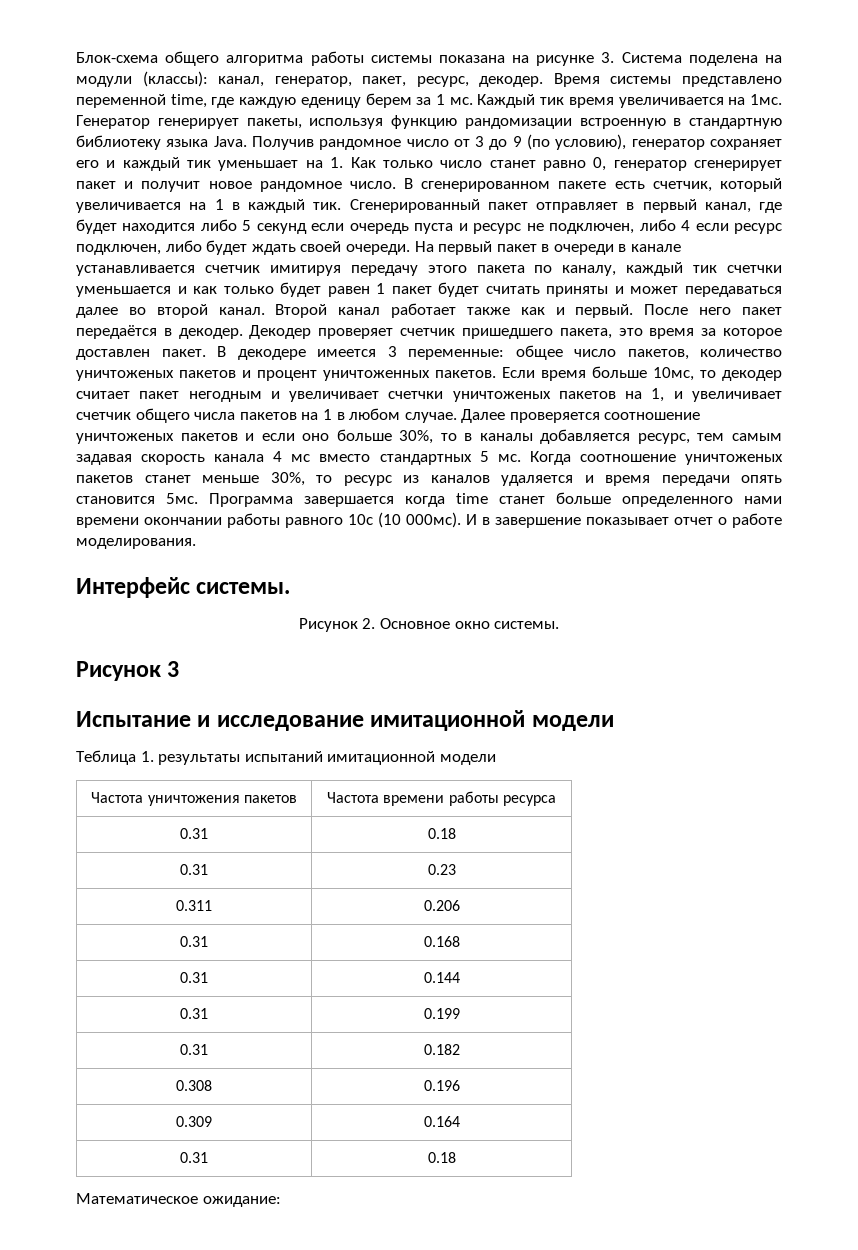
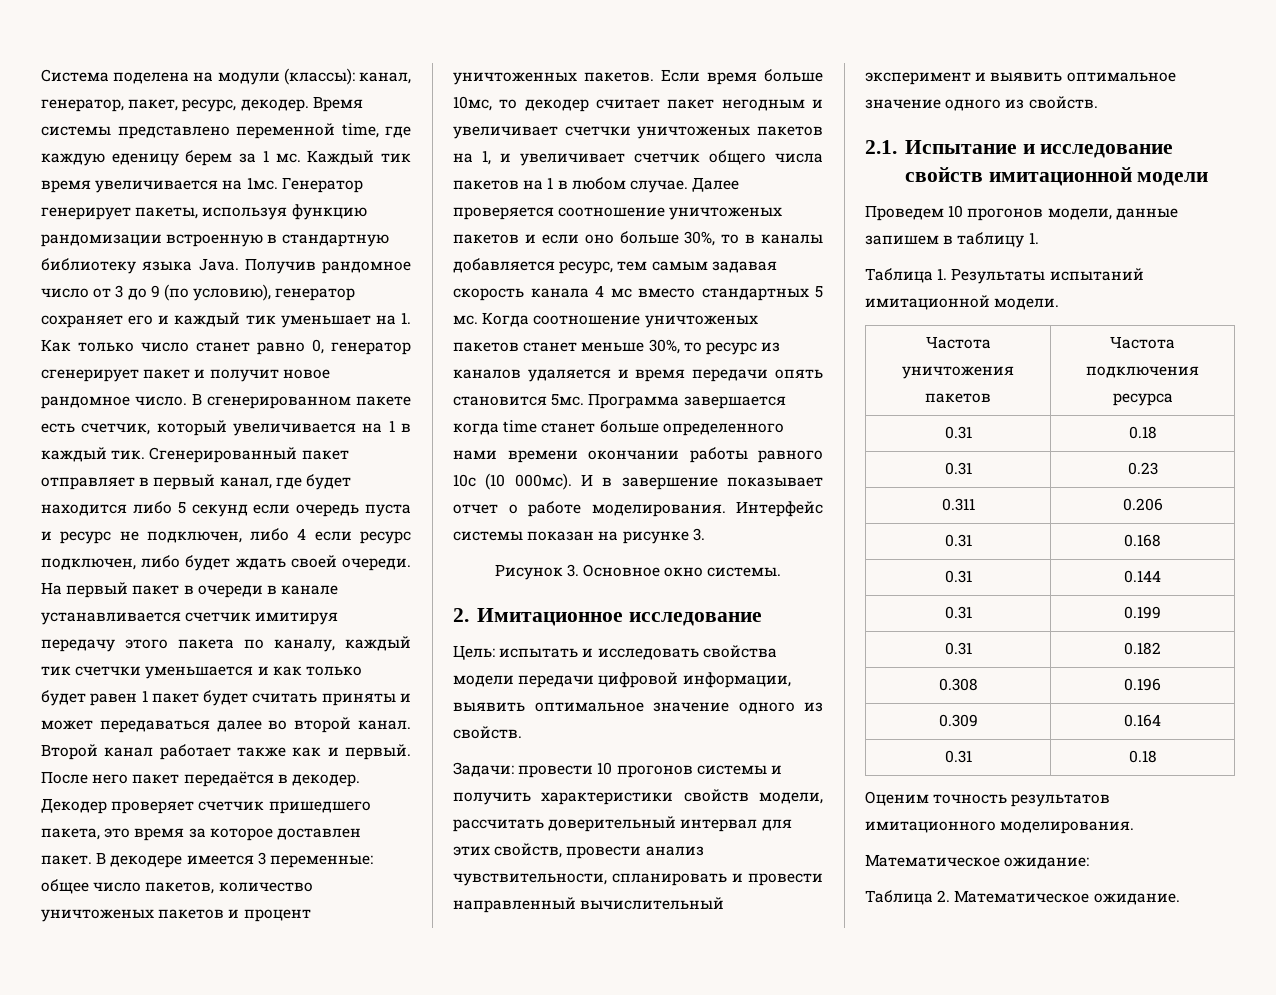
- Блок-схема общего алгоритма работы системы показана на рисунке 3. Система поделена на модули (классы): канал, генератор, пакет, ресурс, декодер.
+ Система поделена на модули (классы): канал, генератор, пакет, ресурс, декодер.
- И в завершение показывает отчет о работе моделирования.
- Интерфейс системы.
- Рисунок 2. Основное окно системы.
+ И в завершение показывает отчет о работе моделирования. Интерфейс системы показан на рисунке 3.
+ Рисунок 3. Основное окно системы.
- Рисунок 3
- Испытание и исследование имитационной модели
- Теблица 1. результаты испытаний имитационной модели
+ 2. Имитационное исследование
+ Цель: испытать и исследовать свойства модели передачи цифровой информации, выявить оптимальное значение одного из свойств.
+ Задачи: провести 10 прогонов системы и получить характеристики свойств модели, рассчитать доверительный интервал для этих свойств, провести анализ чувствительности, спланировать и провести направленный вычислительный эксперимент и выявить оптимальное значение одного из свойств.
+ 2.1. Испытание и исследование свойств имитационной модели
+ Проведем 10 прогонов модели, данные запишем в таблицу 1.
+ Таблица 1. Результаты испытаний имитационной модели.
- Частота уничтожения пакетов | Частота времени работы ресурса
+ Частота уничтожения пакетов | Частота подключения ресурса
+ Оценим точность результатов имитационного моделирования.
  Математическое ожидание:
+ Таблица 2. Математическое ожидание.

